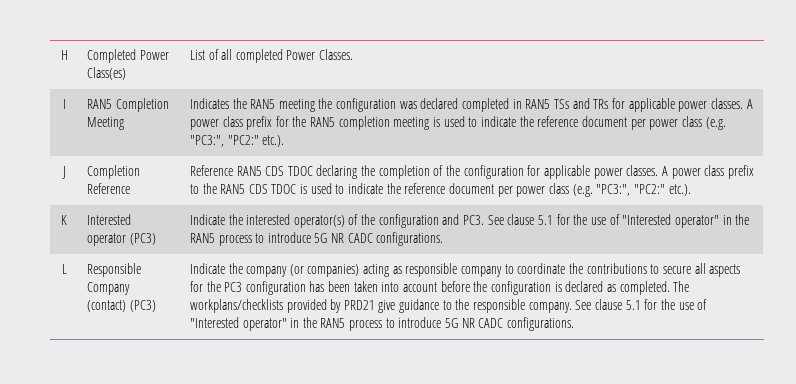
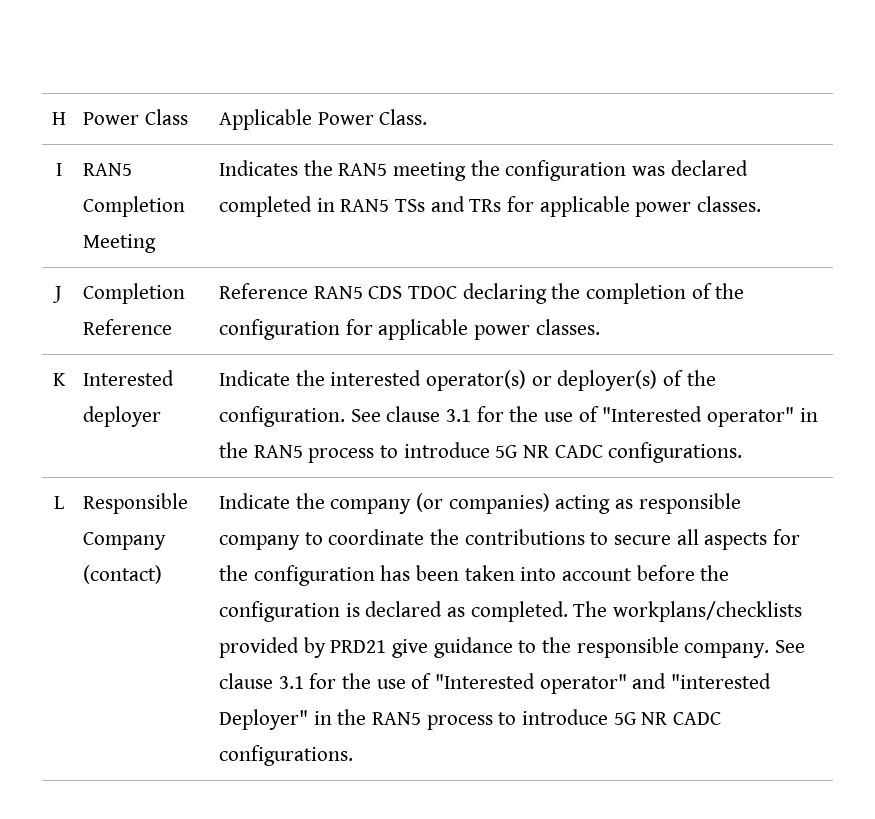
- H | Completed Power Class(es) | List of all completed Power Classes.
+ H | Power Class | Applicable Power Class.
- A power class prefix for the RAN5 completion meeting is used to indicate the reference document per power class (e.g. "PC3:", "PC2:" etc.).
- J | Completion Reference | Reference RAN5 CDS TDOC declaring the completion of the configuration for applicable power classes. A power class prefix to the RAN5 CDS TDOC is used to indicate the reference document per power class (e.g. "PC3:", "PC2:" etc.).
+ J | Completion Reference | Reference RAN5 CDS TDOC declaring the completion of the configuration for applicable power classes.
- K | Interested operator (PC3) | Indicate the interested operator(s) of the configuration and PC3. See clause 5.1 for the use of "Interested operator" in the RAN5 process to introduce 5G NR CADC configurations.
+ K | Interested deployer | Indicate the interested operator(s) or deployer(s) of the configuration. See clause 3.1 for the use of "Interested operator" in the RAN5 process to introduce 5G NR CADC configurations.
- Responsible Company (contact) (PC3)
+ Responsible Company (contact)
- Indicate the company (or companies) acting as responsible company to coordinate the contributions to secure all aspects for the PC3 configuration has been taken into account before the configuration is declared as completed.
+ Indicate the company (or companies) acting as responsible company to coordinate the contributions to secure all aspects for the configuration has been taken into account before the configuration is declared as completed.
- The workplans/checklists provided by PRD21 give guidance to the responsible company. See clause 5.1 for the use of "Interested operator" in the RAN5 process to introduce 5G NR CADC configurations.
+ The workplans/checklists provided by PRD21 give guidance to the responsible company. See clause 3.1 for the use of "Interested operator" and "interested Deployer" in the RAN5 process to introduce 5G NR CADC configurations.

